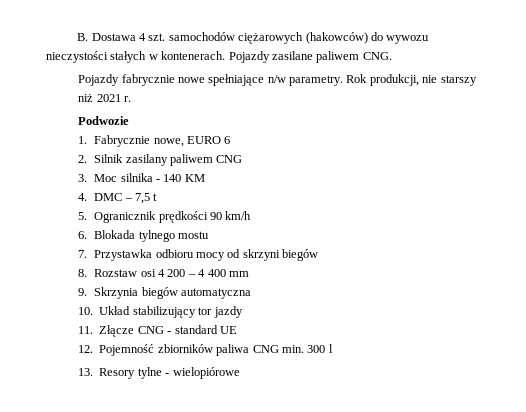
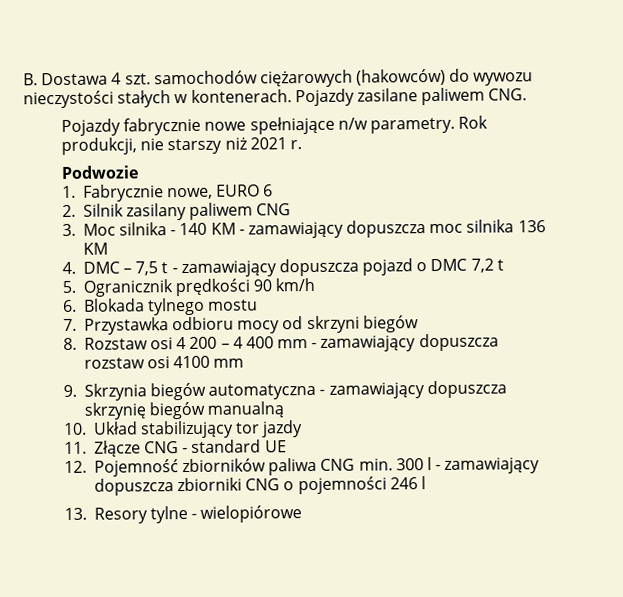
- 3. Moc silnika - 140 KM
+ 3. Moc silnika - 140 KM - zamawiający dopuszcza moc silnika 136 KM
- 4. DMC – 7,5 t
+ 4. DMC – 7,5 t - zamawiający dopuszcza pojazd o DMC 7,2 t
- 8. Rozstaw osi 4 200 – 4 400 mm
- 9. Skrzynia biegów automatyczna
+ 8. Rozstaw osi 4 200 – 4 400 mm - zamawiający dopuszcza rozstaw osi 4100 mm
+ 9. Skrzynia biegów automatyczna - zamawiający dopuszcza skrzynię biegów manualną
- 12. Pojemność zbiorników paliwa CNG min. 300 l
+ 12. Pojemność zbiorników paliwa CNG min. 300 l - zamawiający dopuszcza zbiorniki CNG o pojemności 246 l

